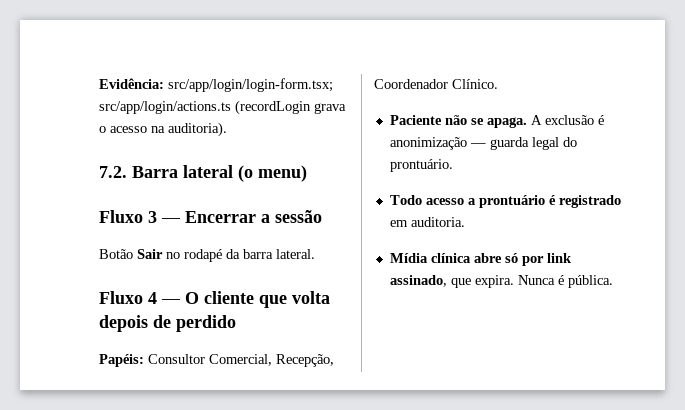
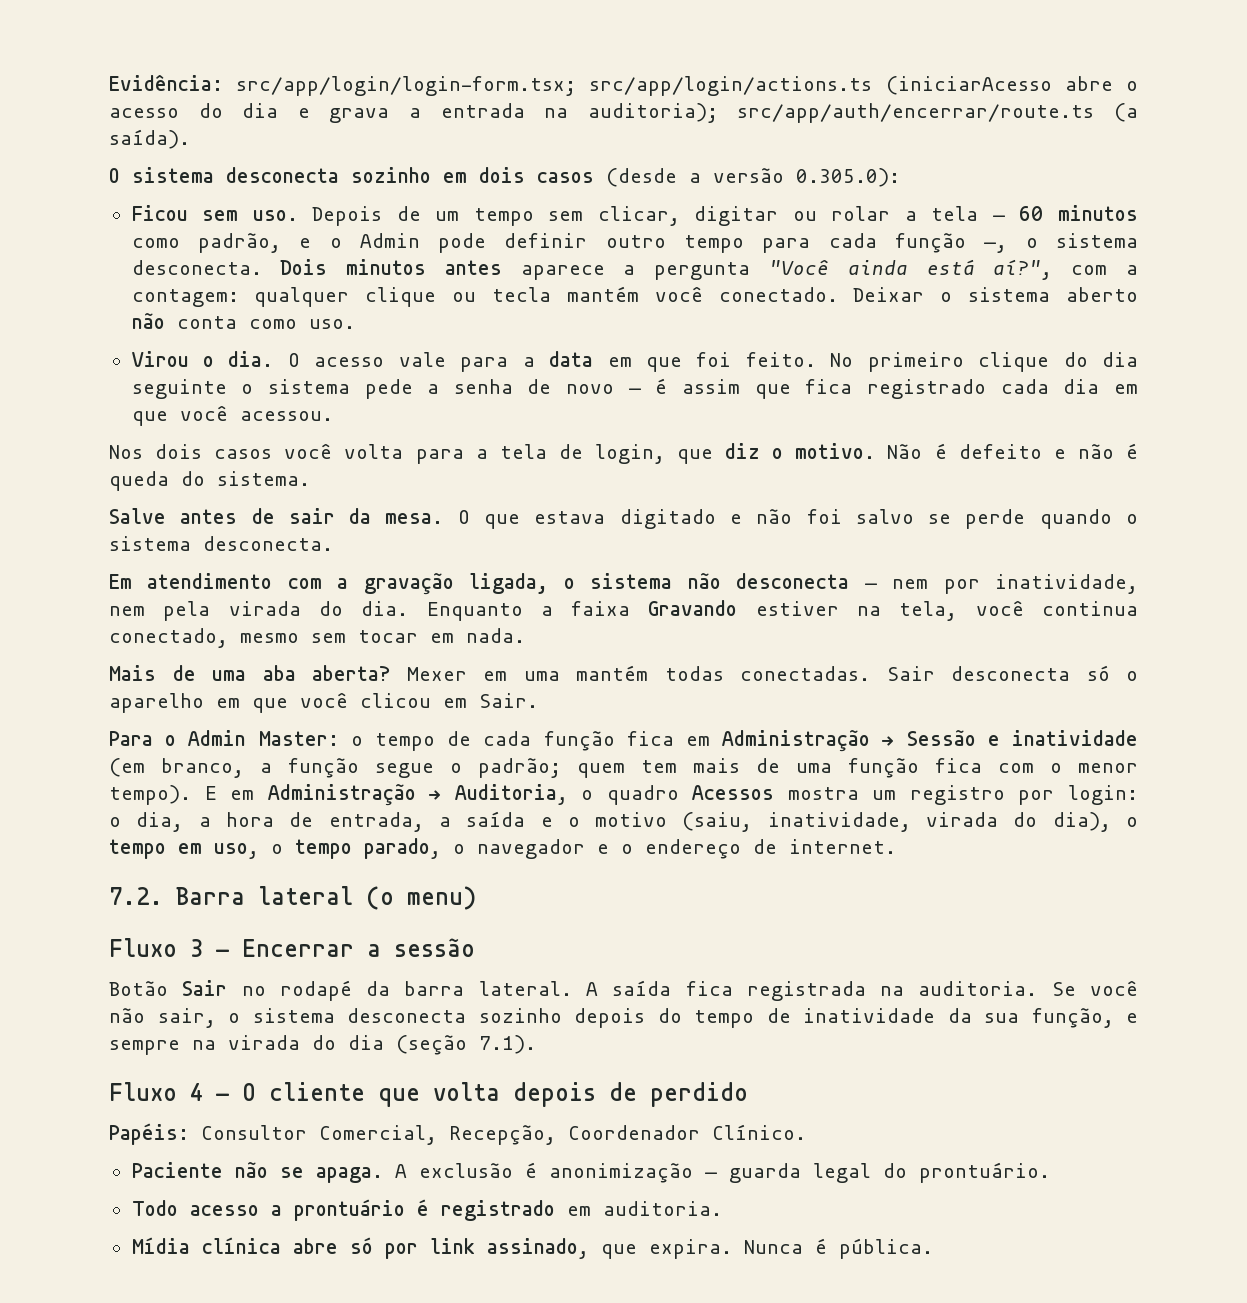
- Evidência: src/app/login/login-form.tsx; src/app/login/actions.ts (recordLogin grava o acesso na auditoria).
+ Evidência: src/app/login/login-form.tsx; src/app/login/actions.ts (iniciarAcesso abre o acesso do dia e grava a entrada na auditoria); src/app/auth/encerrar/route.ts (a saída).
+ O sistema desconecta sozinho em dois casos (desde a versão 0.305.0):
+ Ficou sem uso. Depois de um tempo sem clicar, digitar ou rolar a tela — 60 minutos como padrão, e o Admin pode definir outro tempo para cada função —, o sistema desconecta. Dois minutos antes aparece a pergunta "Você ainda está aí?", com a contagem: qualquer clique ou tecla mantém você conectado. Deixar o sistema aberto não conta como uso.
+ Virou o dia. O acesso vale para a data em que foi feito. No primeiro clique do dia seguinte o sistema pede a senha de novo — é assim que fica registrado cada dia em que você acessou.
+ Nos dois casos você volta para a tela de login, que diz o motivo. Não é defeito e não é queda do sistema.
+ Salve antes de sair da mesa. O que estava digitado e não foi salvo se perde quando o sistema desconecta.
+ Em atendimento com a gravação ligada, o sistema não desconecta — nem por inatividade, nem pela virada do dia. Enquanto a faixa Gravando estiver na tela, você continua conectado, mesmo sem tocar em nada.
+ Mais de uma aba aberta? Mexer em uma mantém todas conectadas. Sair desconecta só o aparelho em que você clicou em Sair.
+ Para o Admin Master: o tempo de cada função fica em Administração → Sessão e inatividade (em branco, a função segue o padrão; quem tem mais de uma função fica com o menor tempo). E em Administração → Auditoria, o quadro Acessos mostra um registro por login: o dia, a hora de entrada, a saída e o motivo (saiu, inatividade, virada do dia), o tempo em uso, o tempo parado, o navegador e o endereço de internet.
+ A saída fica registrada na auditoria. Se você não sair, o sistema desconecta sozinho depois do tempo de inatividade da sua função, e sempre na virada do dia (seção 7.1).

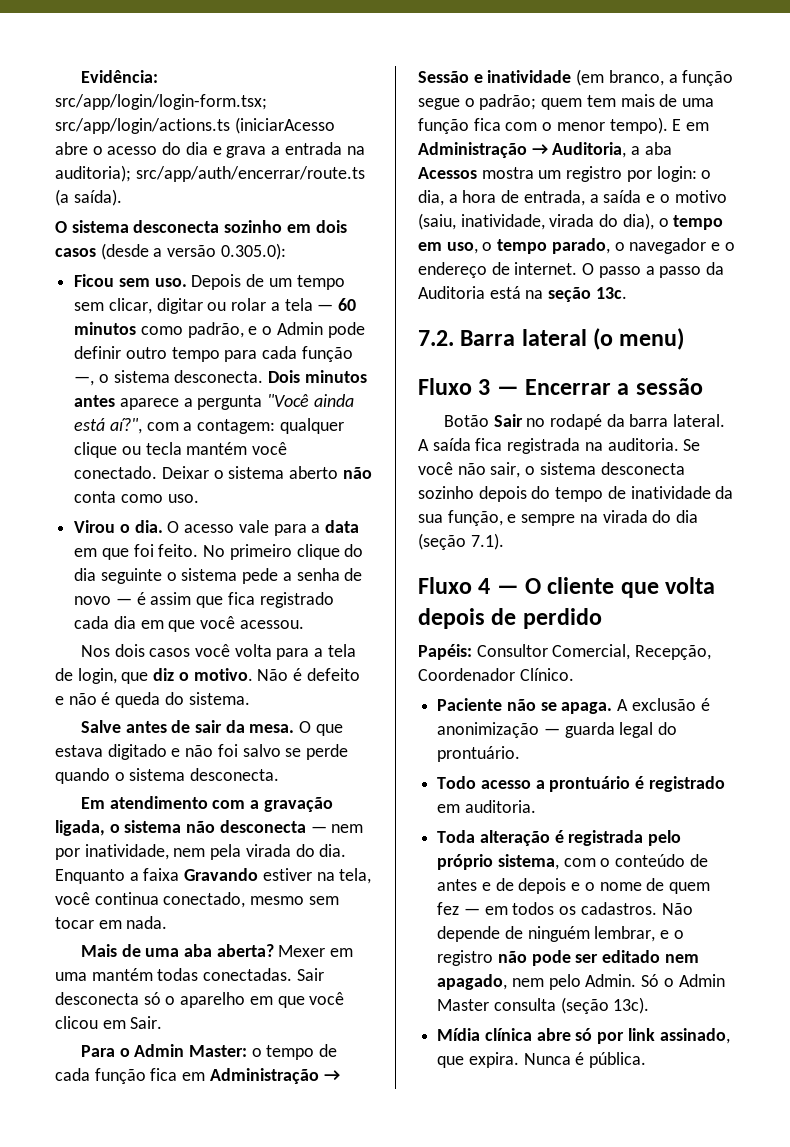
- E em Administração → Auditoria, o quadro Acessos mostra um registro por login: o dia, a hora de entrada, a saída e o motivo (saiu, inatividade, virada do dia), o tempo em uso, o tempo parado, o navegador e o endereço de internet.
+ E em Administração → Auditoria, a aba Acessos mostra um registro por login: o dia, a hora de entrada, a saída e o motivo (saiu, inatividade, virada do dia), o tempo em uso, o tempo parado, o navegador e o endereço de internet. O passo a passo da Auditoria está na seção 13c.
+ Toda alteração é registrada pelo próprio sistema, com o conteúdo de antes e de depois e o nome de quem fez — em todos os cadastros. Não depende de ninguém lembrar, e o registro não pode ser editado nem apagado, nem pelo Admin. Só o Admin Master consulta (seção 13c).

